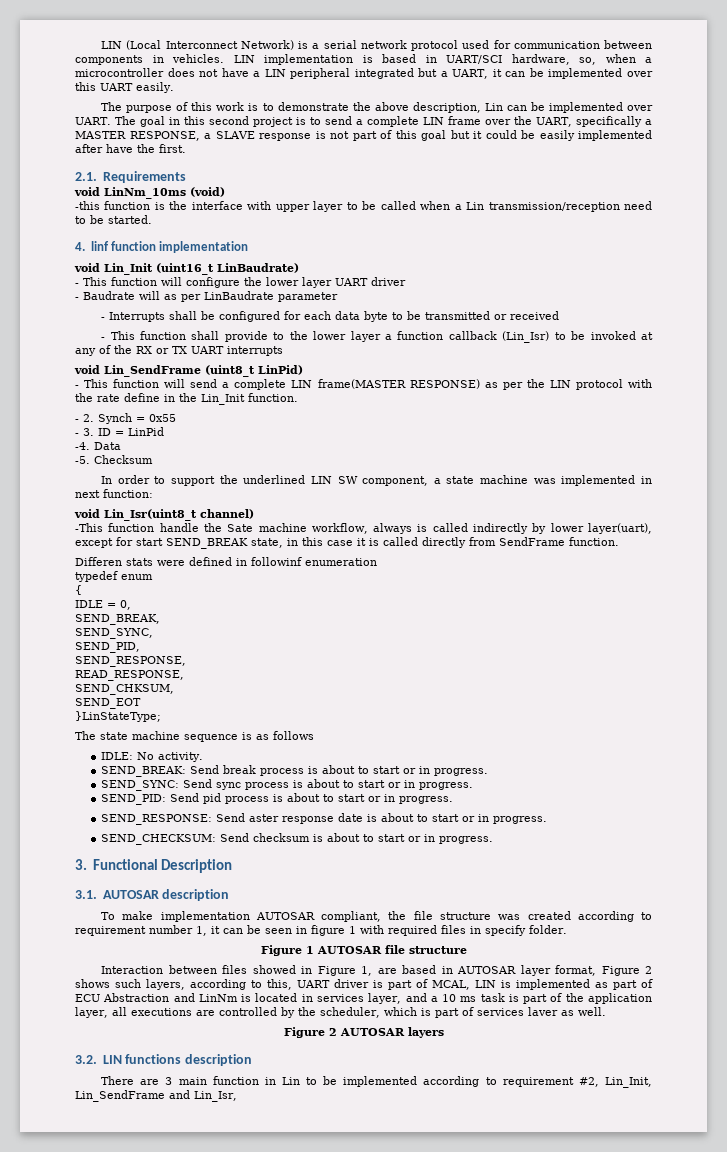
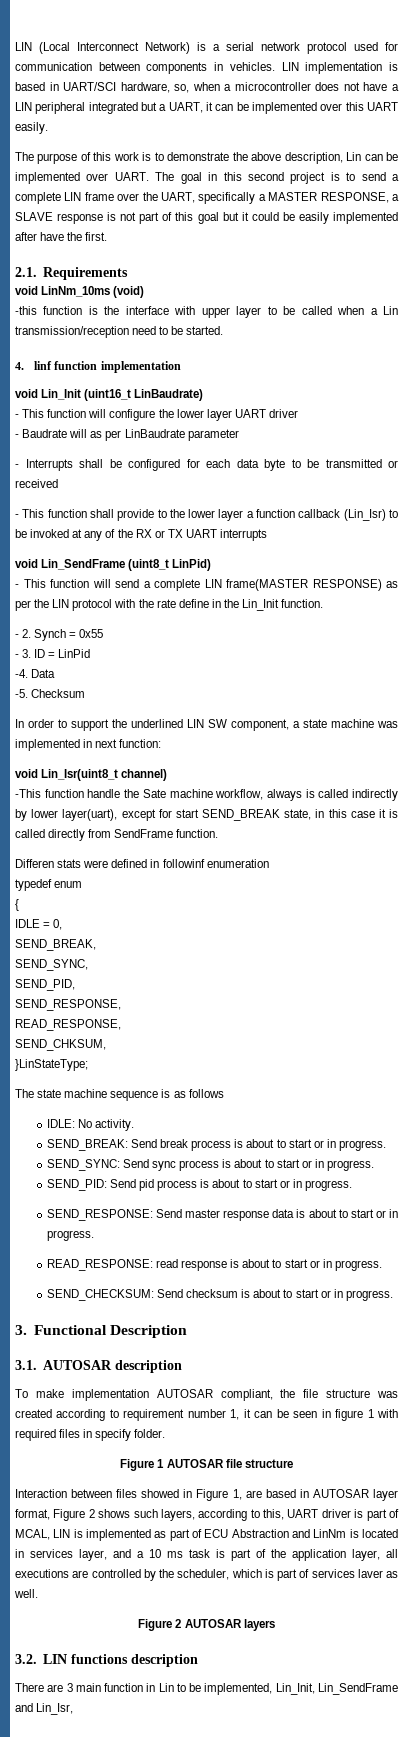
- SEND_EOT
- SEND_RESPONSE: Send aster response date is about to start or in progress.
+ SEND_RESPONSE: Send master response data is about to start or in progress.
+ READ_RESPONSE: read response is about to start or in progress.
- There are 3 main function in Lin to be implemented according to requirement #2, Lin_Init, Lin_SendFrame and Lin_Isr,
+ There are 3 main function in Lin to be implemented, Lin_Init, Lin_SendFrame and Lin_Isr,

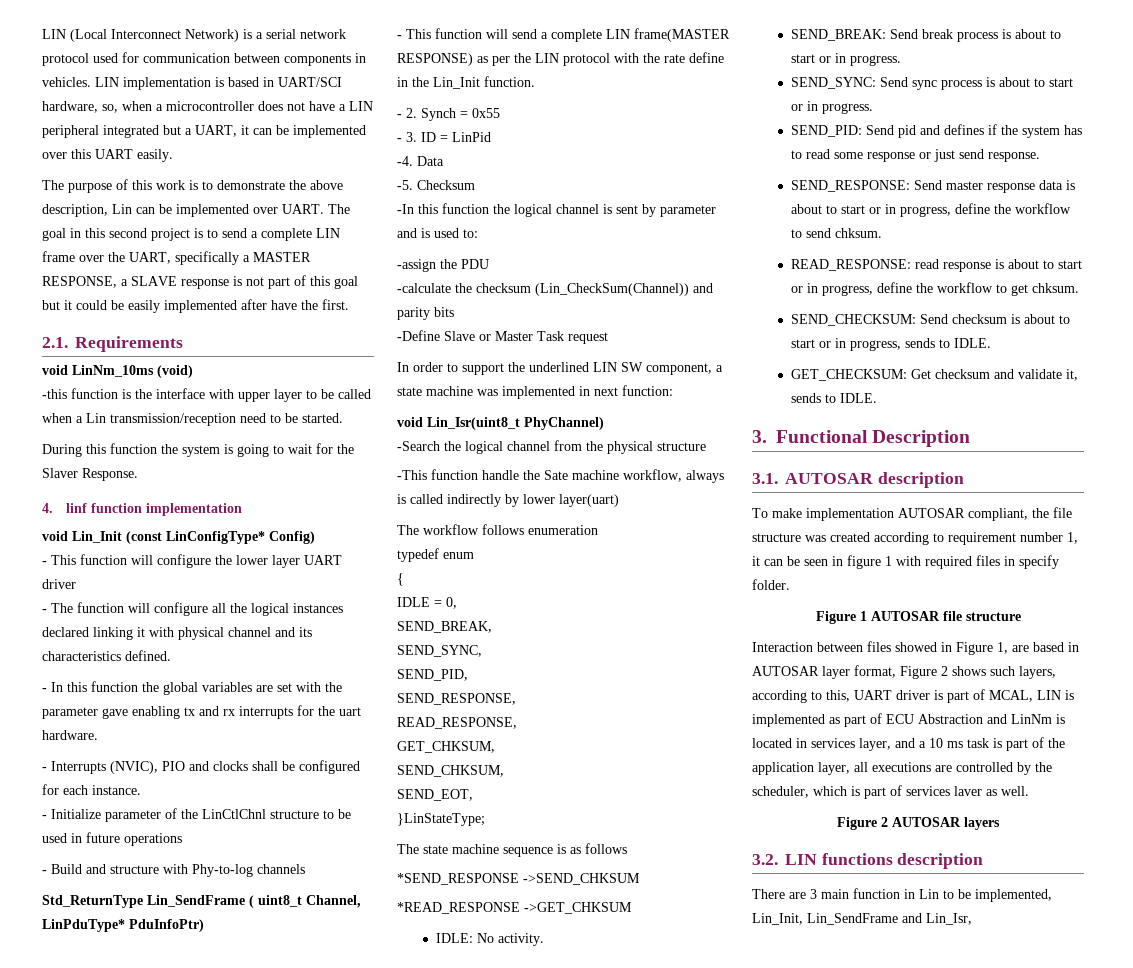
+ During this function the system is going to wait for the Slaver Response.
- void Lin_Init (uint16_t LinBaudrate)
+ void Lin_Init (const LinConfigType* Config)
- - Baudrate will as per LinBaudrate parameter
- - Interrupts shall be configured for each data byte to be transmitted or received
- - This function shall provide to the lower layer a function callback (Lin_Isr) to be invoked at any of the RX or TX UART interrupts
- void Lin_SendFrame (uint8_t LinPid)
+ - The function will configure all the logical instances declared linking it with physical channel and its characteristics defined.
+ - In this function the global variables are set with the parameter gave enabling tx and rx interrupts for the uart hardware.
+ - Interrupts (NVIC), PIO and clocks shall be configured for each instance.
+ - Initialize parameter of the LinCtlChnl structure to be used in future operations
+ - Build and structure with Phy-to-log channels
+ Std_ReturnType Lin_SendFrame ( uint8_t Channel, LinPduType* PduInfoPtr)
+ -In this function the logical channel is sent by parameter and is used to:
+ -assign the PDU
+ -calculate the checksum (Lin_CheckSum(Channel)) and parity bits
+ -Define Slave or Master Task request
- void Lin_Isr(uint8_t channel)
+ void Lin_Isr(uint8_t PhyChannel)
+ -Search the logical channel from the physical structure
- -This function handle the Sate machine workflow, always is called indirectly by lower layer(uart), except for start SEND_BREAK state, in this case it is called directly from SendFrame function.
- Differen stats were defined in followinf enumeration
+ -This function handle the Sate machine workflow, always is called indirectly by lower layer(uart)
+ The workflow follows enumeration
+ GET_CHKSUM,
+ SEND_EOT,
+ *SEND_RESPONSE ->SEND_CHKSUM
+ *READ_RESPONSE ->GET_CHKSUM
- SEND_PID: Send pid process is about to start or in progress.
+ SEND_PID: Send pid and defines if the system has to read some response or just send response.
- SEND_RESPONSE: Send master response data is about to start or in progress.
+ SEND_RESPONSE: Send master response data is about to start or in progress, define the workflow to send chksum.
- READ_RESPONSE: read response is about to start or in progress.
+ READ_RESPONSE: read response is about to start or in progress, define the workflow to get chksum.
- SEND_CHECKSUM: Send checksum is about to start or in progress.
+ SEND_CHECKSUM: Send checksum is about to start or in progress, sends to IDLE.
+ GET_CHECKSUM: Get checksum and validate it, sends to IDLE.

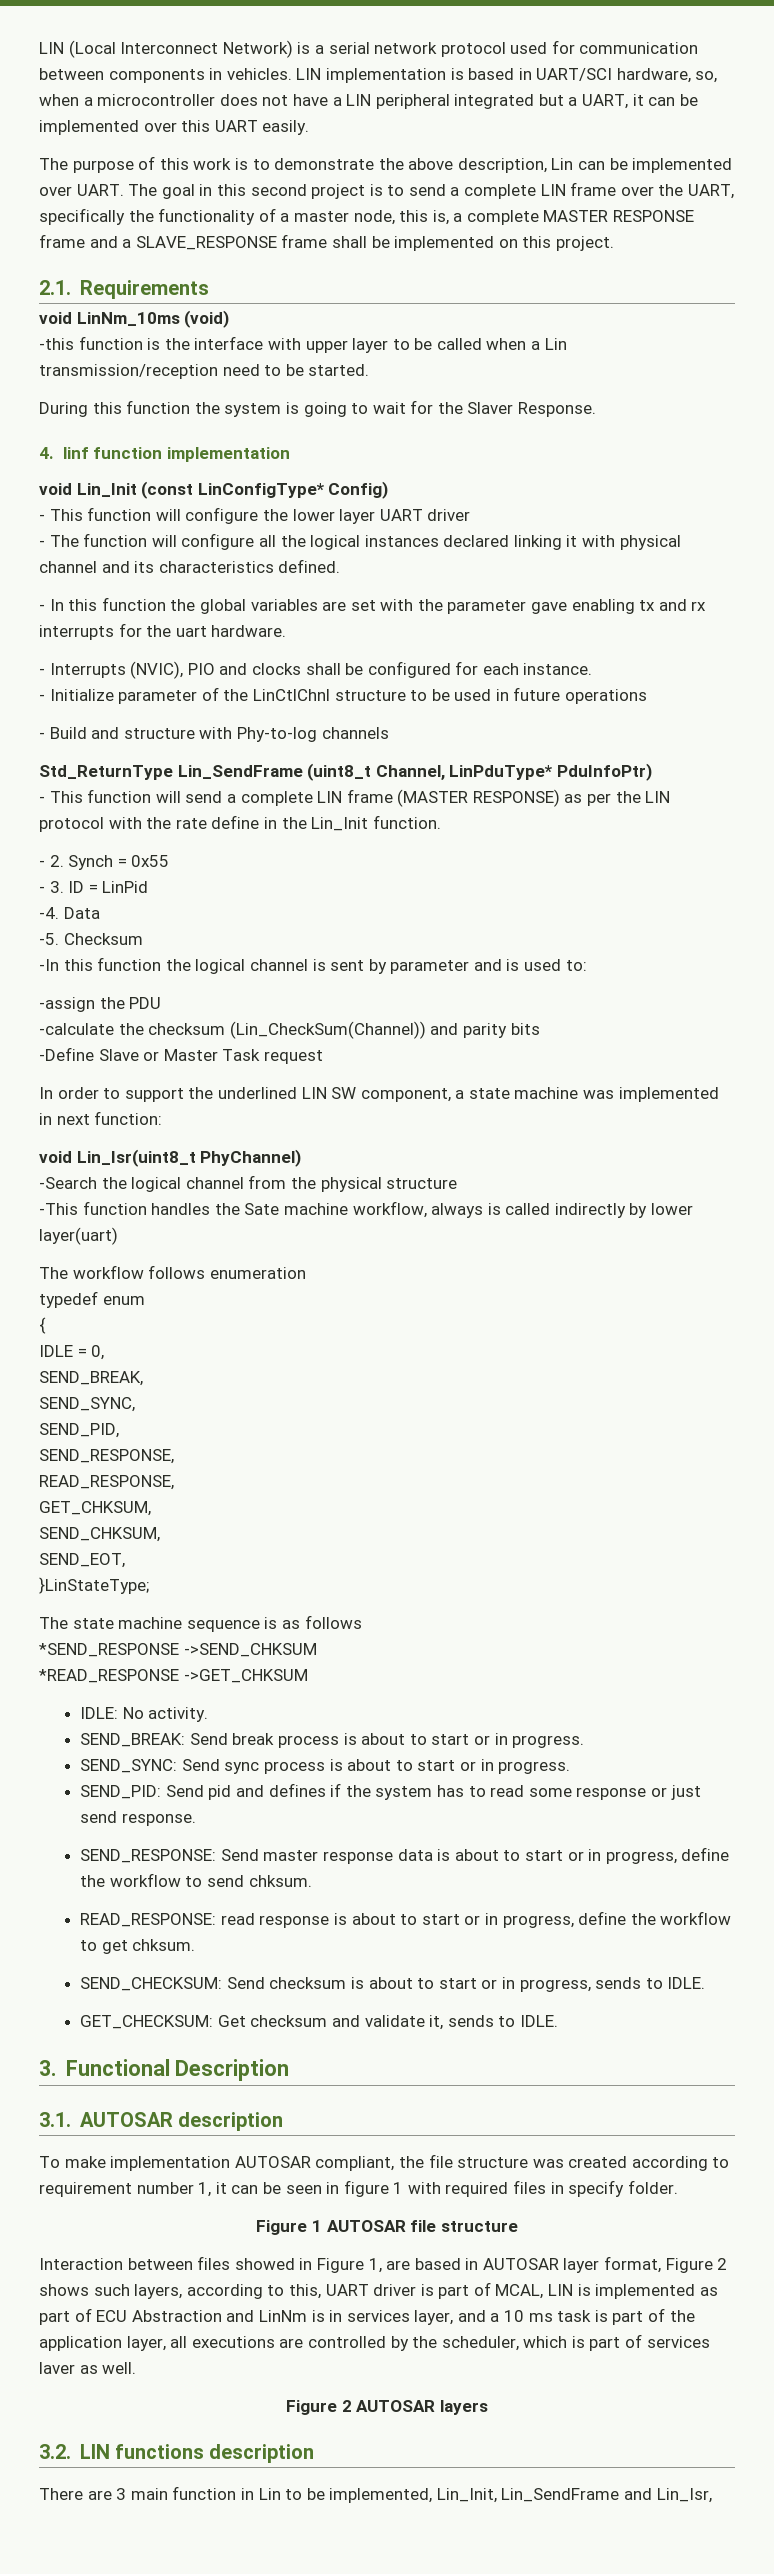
- The goal in this second project is to send a complete LIN frame over the UART, specifically a MASTER RESPONSE, a SLAVE response is not part of this goal but it could be easily implemented after have the first.
+ The goal in this second project is to send a complete LIN frame over the UART, specifically the functionality of a master node, this is, a complete MASTER RESPONSE frame and a SLAVE_RESPONSE frame shall be implemented on this project.
- Std_ReturnType Lin_SendFrame ( uint8_t Channel, LinPduType* PduInfoPtr)
+ Std_ReturnType Lin_SendFrame (uint8_t Channel, LinPduType* PduInfoPtr)
- - This function will send a complete LIN frame(MASTER RESPONSE) as per the LIN protocol with the rate define in the Lin_Init function.
+ - This function will send a complete LIN frame (MASTER RESPONSE) as per the LIN protocol with the rate define in the Lin_Init function.
- -This function handle the Sate machine workflow, always is called indirectly by lower layer(uart)
+ -This function handles the Sate machine workflow, always is called indirectly by lower layer(uart)
- Interaction between files showed in Figure 1, are based in AUTOSAR layer format, Figure 2 shows such layers, according to this, UART driver is part of MCAL, LIN is implemented as part of ECU Abstraction and LinNm is located in services layer, and a 10 ms task is part of the application layer, all executions are controlled by the scheduler, which is part of services laver as well.
+ Interaction between files showed in Figure 1, are based in AUTOSAR layer format, Figure 2 shows such layers, according to this, UART driver is part of MCAL, LIN is implemented as part of ECU Abstraction and LinNm is in services layer, and a 10 ms task is part of the application layer, all executions are controlled by the scheduler, which is part of services laver as well.

